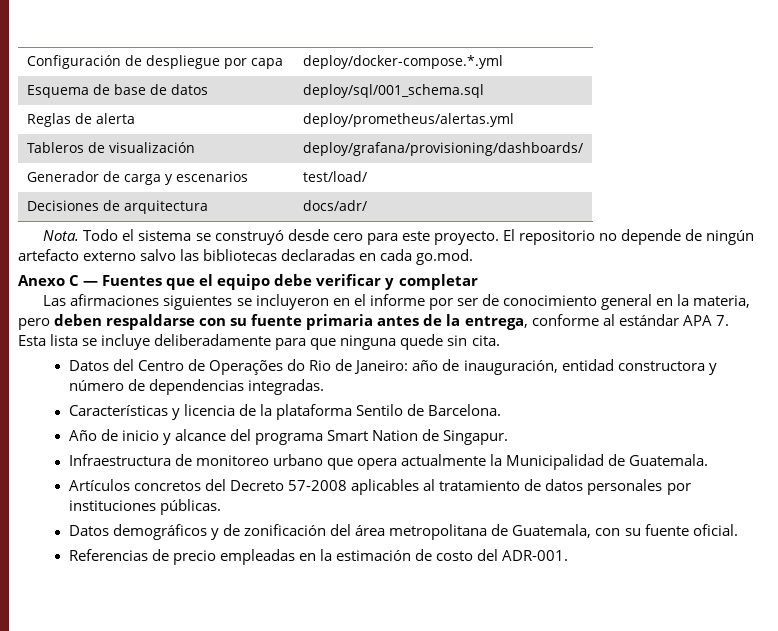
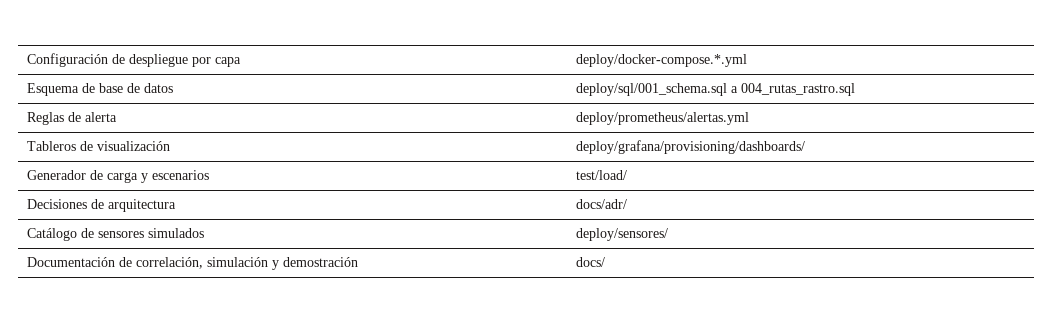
- Esquema de base de datos | deploy/sql/001_schema.sql
+ Esquema de base de datos | deploy/sql/001_schema.sql a 004_rutas_rastro.sql
- Nota. Todo el sistema se construyó desde cero para este proyecto. El repositorio no depende de ningún artefacto externo salvo las bibliotecas declaradas en cada go.mod.
- Anexo C — Fuentes que el equipo debe verificar y completar
- Las afirmaciones siguientes se incluyeron en el informe por ser de conocimiento general en la materia, pero deben respaldarse con su fuente primaria antes de la entrega, conforme al estándar APA 7. Esta lista se incluye deliberadamente para que ninguna quede sin cita.
- Datos del Centro de Operações do Rio de Janeiro: año de inauguración, entidad constructora y número de dependencias integradas.
- Características y licencia de la plataforma Sentilo de Barcelona.
- Año de inicio y alcance del programa Smart Nation de Singapur.
- Infraestructura de monitoreo urbano que opera actualmente la Municipalidad de Guatemala.
- Artículos concretos del Decreto 57-2008 aplicables al tratamiento de datos personales por instituciones públicas.
- Datos demográficos y de zonificación del área metropolitana de Guatemala, con su fuente oficial.
- Referencias de precio empleadas en la estimación de costo del ADR-001.
+ Catálogo de sensores simulados | deploy/sensores/
+ Documentación de correlación, simulación y demostración | docs/

